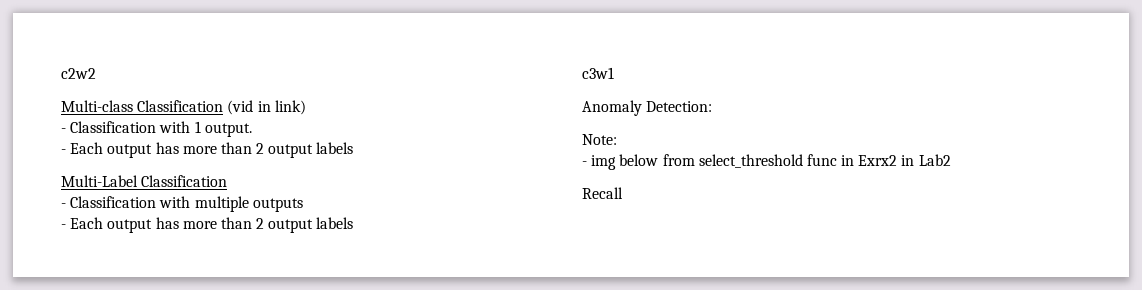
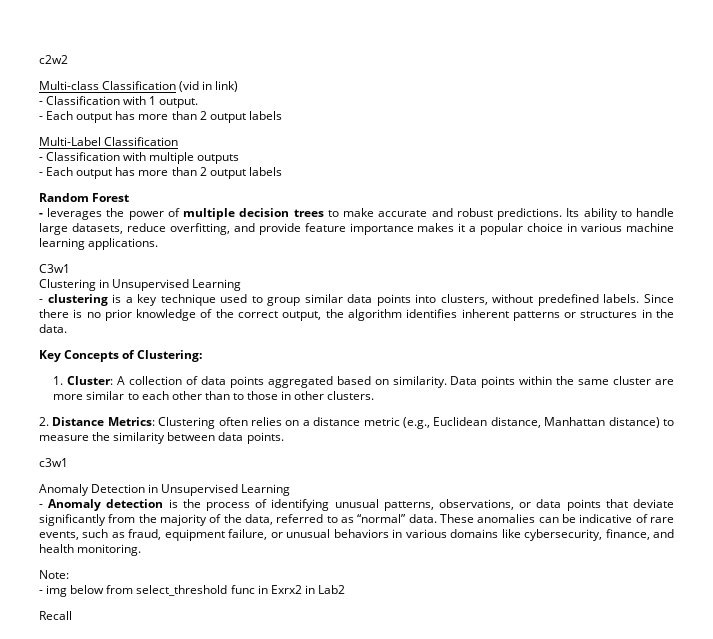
+ Random Forest
+ - leverages the power of multiple decision trees to make accurate and robust predictions. Its ability to handle large datasets, reduce overfitting, and provide feature importance makes it a popular choice in various machine learning applications.
+ C3w1
+ Clustering in Unsupervised Learning
+ - clustering is a key technique used to group similar data points into clusters, without predefined labels. Since there is no prior knowledge of the correct output, the algorithm identifies inherent patterns or structures in the data.
+ Key Concepts of Clustering:
+ 1. Cluster: A collection of data points aggregated based on similarity. Data points within the same cluster are more similar to each other than to those in other clusters.
+ 2. Distance Metrics: Clustering often relies on a distance metric (e.g., Euclidean distance, Manhattan distance) to measure the similarity between data points.
  c3w1
- Anomaly Detection:
+ Anomaly Detection in Unsupervised Learning
+ - Anomaly detection is the process of identifying unusual patterns, observations, or data points that deviate significantly from the majority of the data, referred to as “normal” data. These anomalies can be indicative of rare events, such as fraud, equipment failure, or unusual behaviors in various domains like cybersecurity, finance, and health monitoring.

